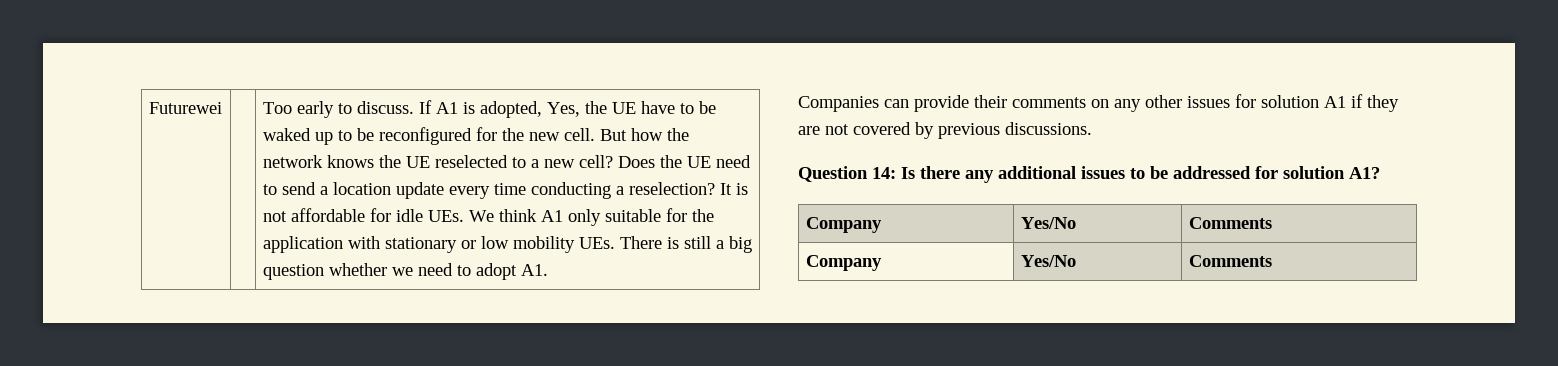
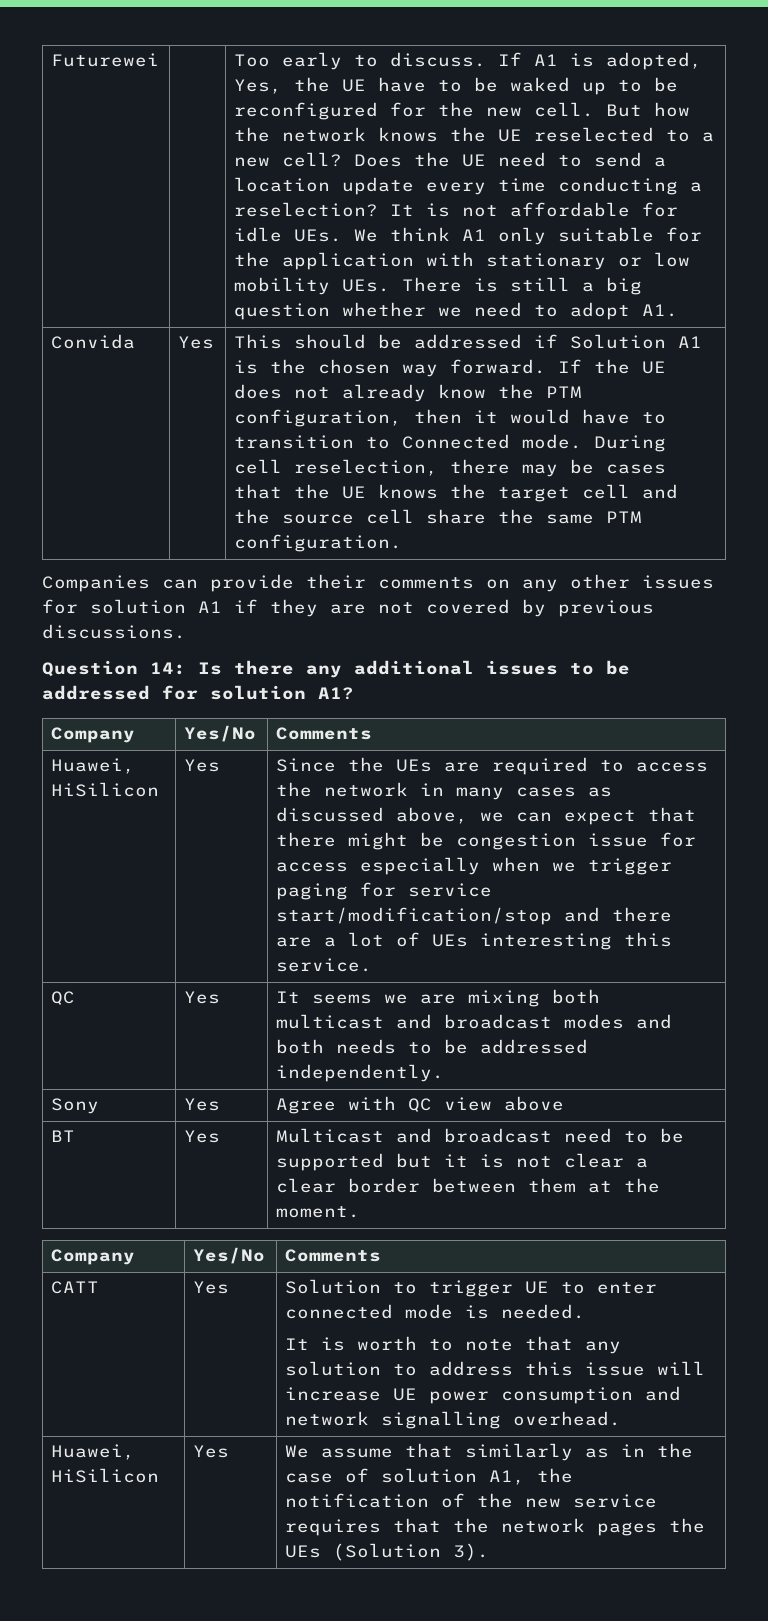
+ Convida | Yes | This should be addressed if Solution A1 is the chosen way forward. If the UE does not already know the PTM configuration, then it would have to transition to Connected mode. During cell reselection, there may be cases that the UE knows the target cell and the source cell share the same PTM configuration.
  Question 14: Is there any additional issues to be addressed for solution A1?
  Company | Yes/No | Comments
+ Huawei, HiSilicon | Yes | Since the UEs are required to access the network in many cases as discussed above, we can expect that there might be congestion issue for access especially when we trigger paging for service start/modification/stop and there are a lot of UEs interesting this service.
+ QC | Yes | It seems we are mixing both multicast and broadcast modes and both needs to be addressed independently.
+ Sony | Yes | Agree with QC view above
+ BT | Yes | Multicast and broadcast need to be supported but it is not clear a clear border between them at the moment.
  Company | Yes/No | Comments
+ CATT | Yes | Solution to trigger UE to enter connected mode is needed.
+ It is worth to note that any solution to address this issue will increase UE power consumption and network signalling overhead.
+ Huawei, HiSilicon | Yes | We assume that similarly as in the case of solution A1, the notification of the new service requires that the network pages the UEs (Solution 3).

